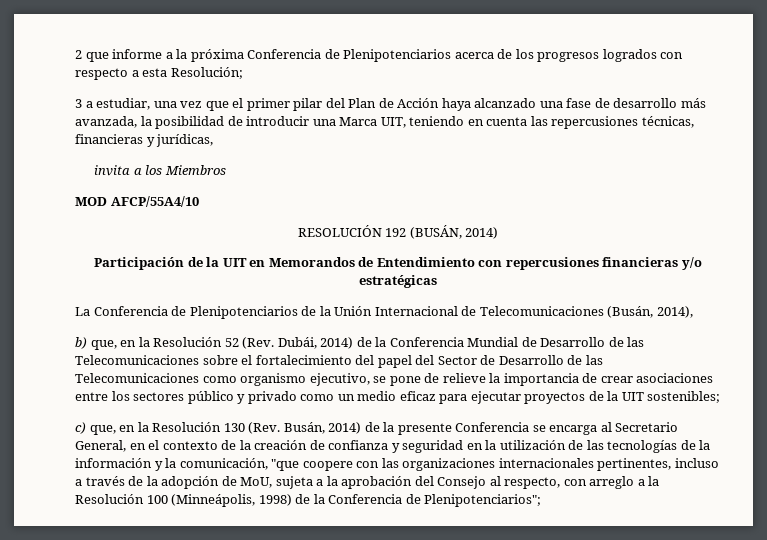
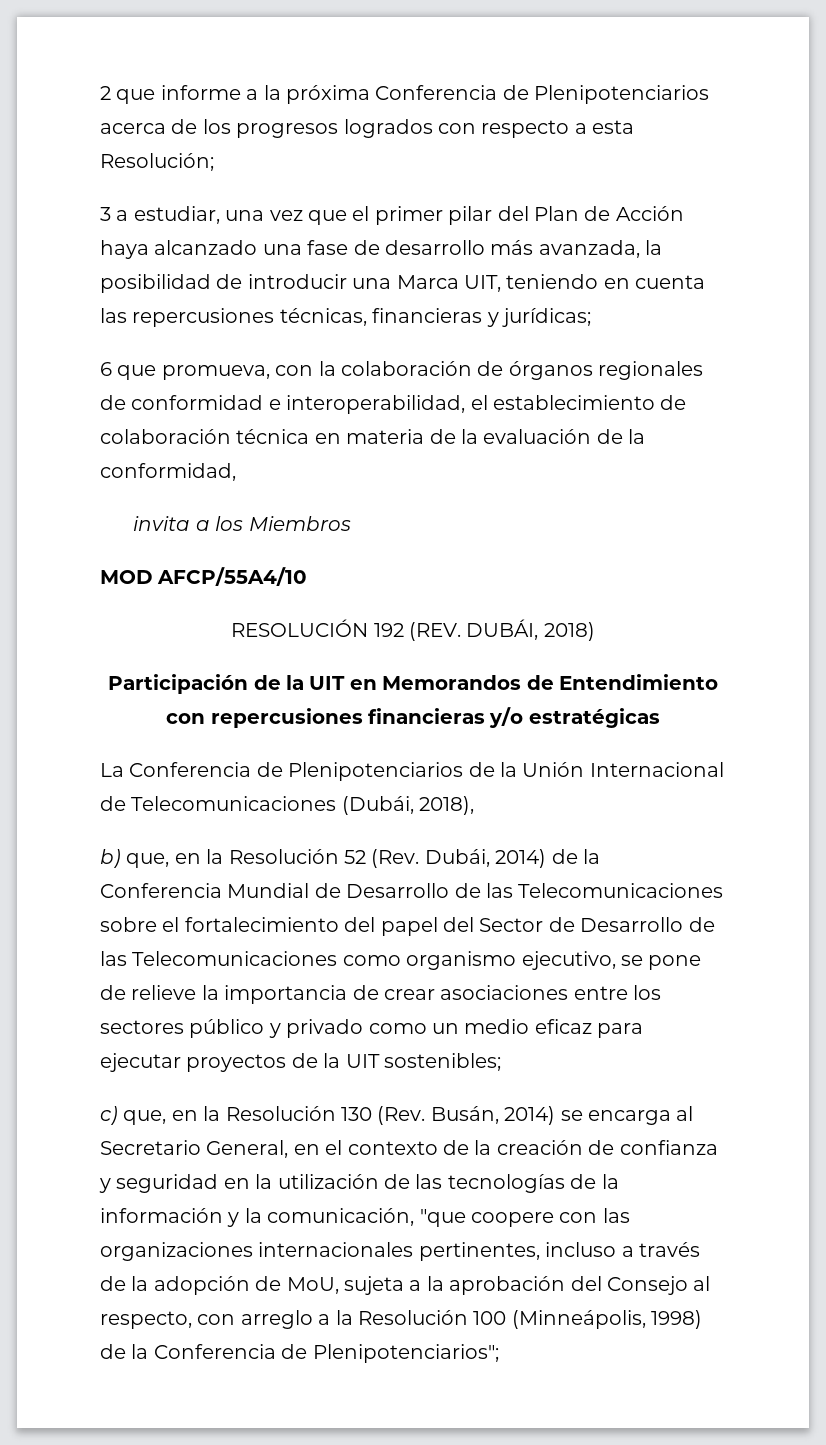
- 3 a estudiar, una vez que el primer pilar del Plan de Acción haya alcanzado una fase de desarrollo más avanzada, la posibilidad de introducir una Marca UIT, teniendo en cuenta las repercusiones técnicas, financieras y jurídicas,
+ 3 a estudiar, una vez que el primer pilar del Plan de Acción haya alcanzado una fase de desarrollo más avanzada, la posibilidad de introducir una Marca UIT, teniendo en cuenta las repercusiones técnicas, financieras y jurídicas;
+ 6 que promueva, con la colaboración de órganos regionales de conformidad e interoperabilidad, el establecimiento de colaboración técnica en materia de la evaluación de la conformidad,
- RESOLUCIÓN 192 (BUSÁN, 2014)
+ RESOLUCIÓN 192 (REV. DUBÁI, 2018)
- La Conferencia de Plenipotenciarios de la Unión Internacional de Telecomunicaciones (Busán, 2014),
+ La Conferencia de Plenipotenciarios de la Unión Internacional de Telecomunicaciones (Dubái, 2018),
- c) que, en la Resolución 130 (Rev. Busán, 2014) de la presente Conferencia se encarga al Secretario General, en el contexto de la creación de confianza y seguridad en la utilización de las tecnologías de la información y la comunicación, "que coopere con las organizaciones internacionales pertinentes, incluso a través de la adopción de MoU, sujeta a la aprobación del Consejo al respecto, con arreglo a la Resolución 100 (Minneápolis, 1998) de la Conferencia de Plenipotenciarios";
+ c) que, en la Resolución 130 (Rev. Busán, 2014) se encarga al Secretario General, en el contexto de la creación de confianza y seguridad en la utilización de las tecnologías de la información y la comunicación, "que coopere con las organizaciones internacionales pertinentes, incluso a través de la adopción de MoU, sujeta a la aprobación del Consejo al respecto, con arreglo a la Resolución 100 (Minneápolis, 1998) de la Conferencia de Plenipotenciarios";

